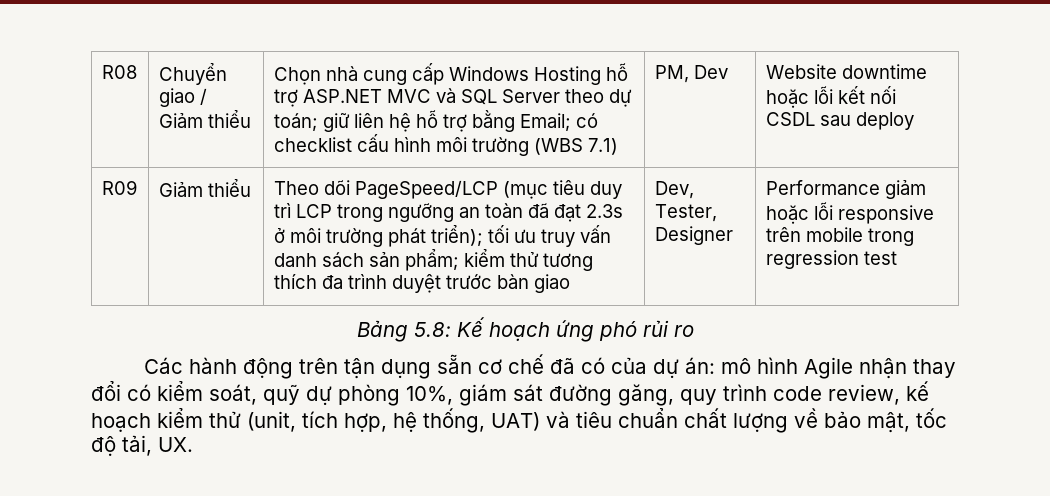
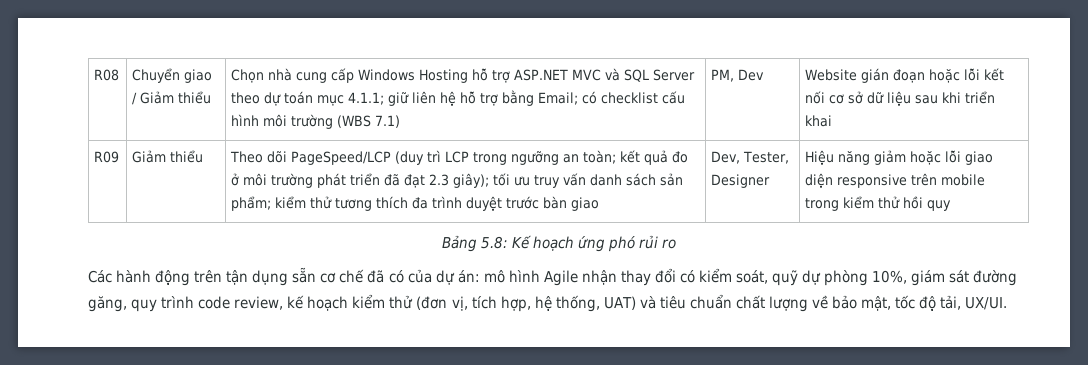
- Chọn nhà cung cấp Windows Hosting hỗ trợ ASP.NET MVC và SQL Server theo dự toán; giữ liên hệ hỗ trợ bằng Email; có checklist cấu hình môi trường (WBS 7.1)
+ Chọn nhà cung cấp Windows Hosting hỗ trợ ASP.NET MVC và SQL Server theo dự toán mục 4.1.1; giữ liên hệ hỗ trợ bằng Email; có checklist cấu hình môi trường (WBS 7.1)
- Website downtime hoặc lỗi kết nối CSDL sau deploy
+ Website gián đoạn hoặc lỗi kết nối cơ sở dữ liệu sau khi triển khai
- Theo dõi PageSpeed/LCP (mục tiêu duy trì LCP trong ngưỡng an toàn đã đạt 2.3s ở môi trường phát triển); tối ưu truy vấn danh sách sản phẩm; kiểm thử tương thích đa trình duyệt trước bàn giao
+ Theo dõi PageSpeed/LCP (duy trì LCP trong ngưỡng an toàn; kết quả đo ở môi trường phát triển đã đạt 2.3 giây); tối ưu truy vấn danh sách sản phẩm; kiểm thử tương thích đa trình duyệt trước bàn giao
- Performance giảm hoặc lỗi responsive trên mobile trong regression test
+ Hiệu năng giảm hoặc lỗi giao diện responsive trên mobile trong kiểm thử hồi quy
- Các hành động trên tận dụng sẵn cơ chế đã có của dự án: mô hình Agile nhận thay đổi có kiểm soát, quỹ dự phòng 10%, giám sát đường găng, quy trình code review, kế hoạch kiểm thử (unit, tích hợp, hệ thống, UAT) và tiêu chuẩn chất lượng về bảo mật, tốc độ tải, UX.
+ Các hành động trên tận dụng sẵn cơ chế đã có của dự án: mô hình Agile nhận thay đổi có kiểm soát, quỹ dự phòng 10%, giám sát đường găng, quy trình code review, kế hoạch kiểm thử (đơn vị, tích hợp, hệ thống, UAT) và tiêu chuẩn chất lượng về bảo mật, tốc độ tải, UX/UI.

